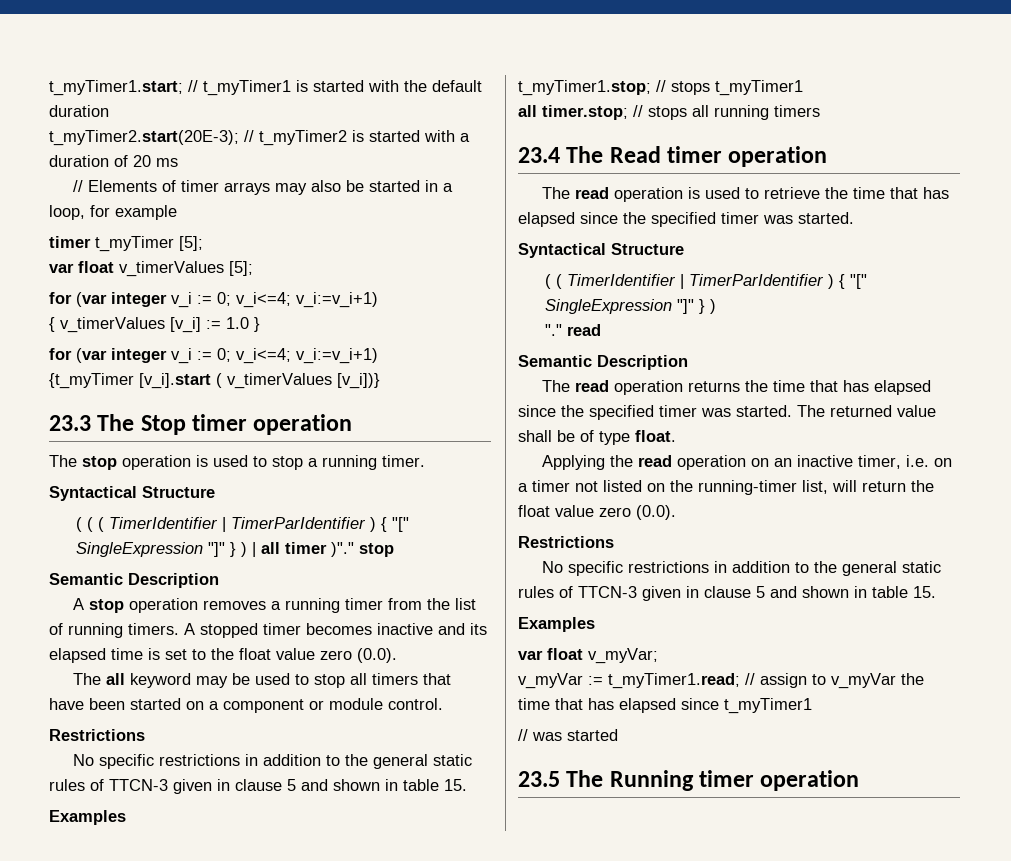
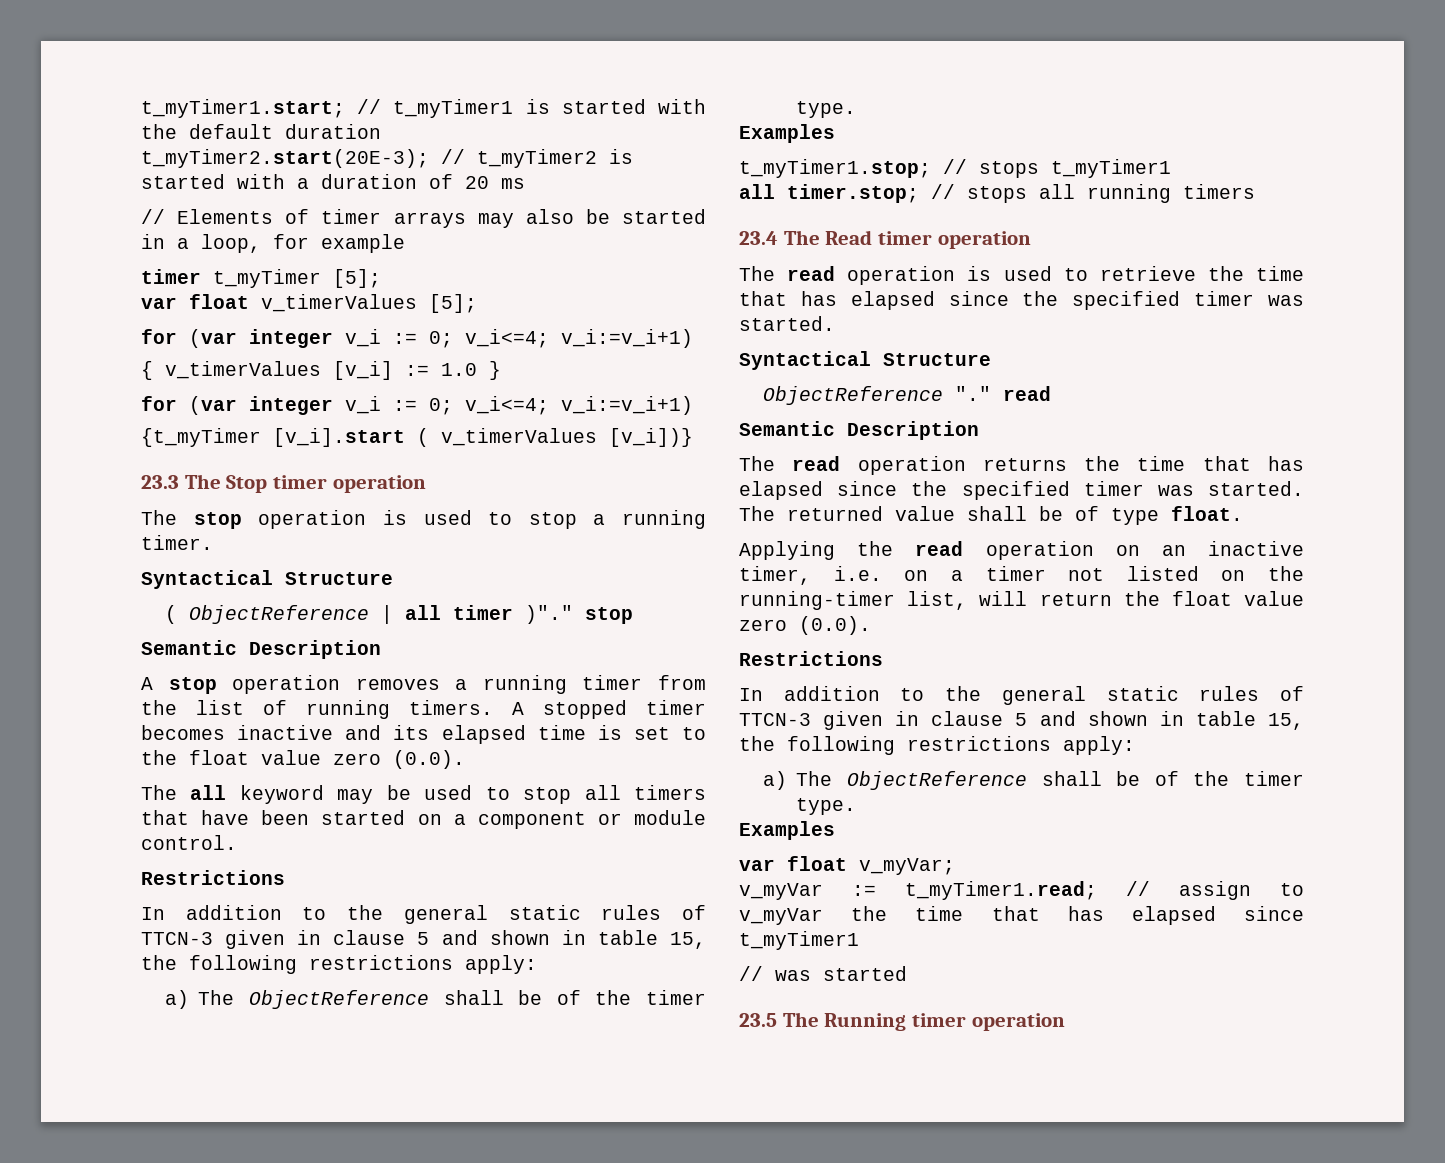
- ( ( ( TimerIdentifier | TimerParIdentifier ) { "[" SingleExpression "]" } ) | all timer )"." stop
+ ( ObjectReference | all timer )"." stop
  The all keyword may be used to stop all timers that have been started on a component or module control.
  Restrictions
- No specific restrictions in addition to the general static rules of TTCN-3 given in clause 5 and shown in table 15.
+ In addition to the general static rules of TTCN-3 given in clause 5 and shown in table 15, the following restrictions apply:
+ a) The ObjectReference shall be of the timer type.
  The read operation is used to retrieve the time that has elapsed since the specified timer was started.
  Syntactical Structure
- ( ( TimerIdentifier | TimerParIdentifier ) { "[" SingleExpression "]" } )
- "." read
+ ObjectReference "." read
  Applying the read operation on an inactive timer, i.e. on a timer not listed on the running-timer list, will return the float value zero (0.0).
  Restrictions
- No specific restrictions in addition to the general static rules of TTCN-3 given in clause 5 and shown in table 15.
+ In addition to the general static rules of TTCN-3 given in clause 5 and shown in table 15, the following restrictions apply:
+ a) The ObjectReference shall be of the timer type.

